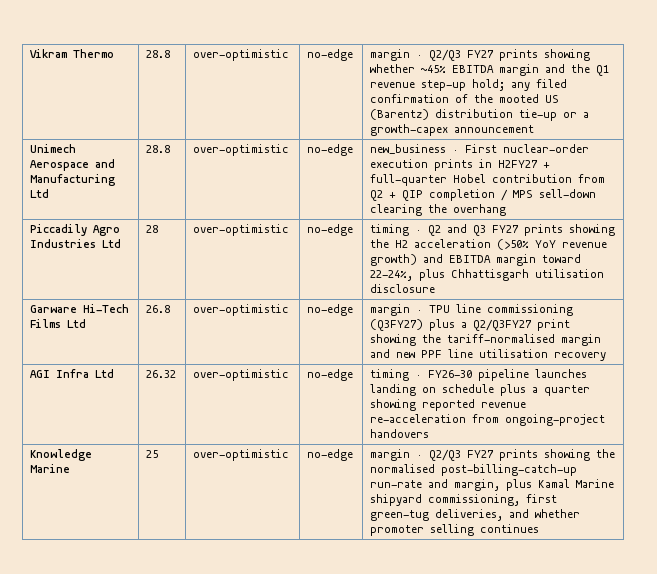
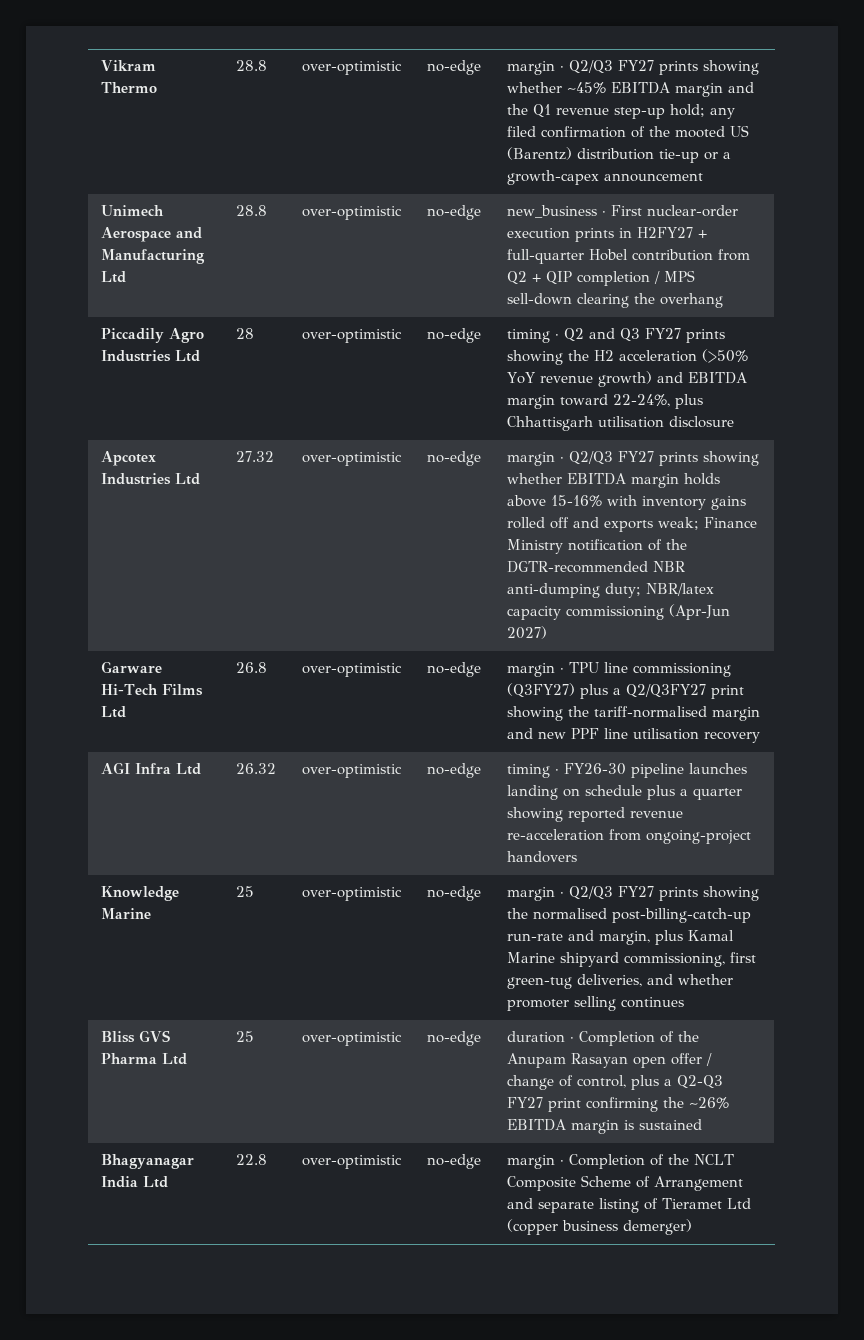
+ Apcotex Industries Ltd | 27.32 | over-optimistic | no-edge | margin · Q2/Q3 FY27 prints showing whether EBITDA margin holds above 15-16% with inventory gains rolled off and exports weak; Finance Ministry notification of the DGTR-recommended NBR anti-dumping duty; NBR/latex capacity commissioning (Apr-Jun 2027)
+ Bliss GVS Pharma Ltd | 25 | over-optimistic | no-edge | duration · Completion of the Anupam Rasayan open offer / change of control, plus a Q2-Q3 FY27 print confirming the ~26% EBITDA margin is sustained
+ Bhagyanagar India Ltd | 22.8 | over-optimistic | no-edge | margin · Completion of the NCLT Composite Scheme of Arrangement and separate listing of Tieramet Ltd (copper business demerger)

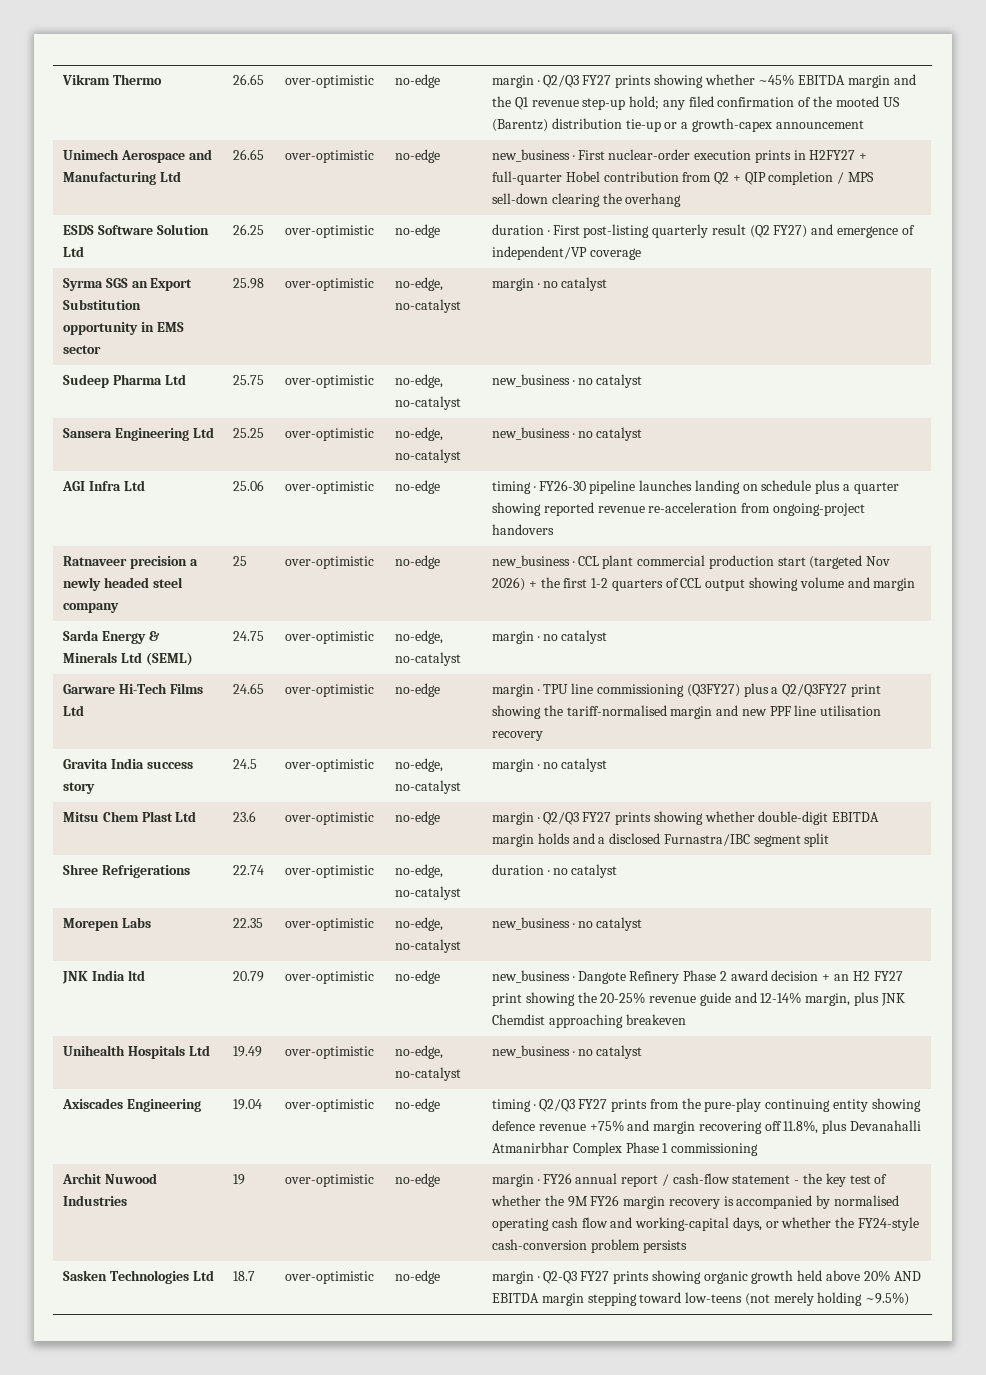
- Vikram Thermo | 28.8 | over-optimistic | no-edge | margin · Q2/Q3 FY27 prints showing whether ~45% EBITDA margin and the Q1 revenue step-up hold; any filed confirmation of the mooted US (Barentz) distribution tie-up or a growth-capex announcement
+ Vikram Thermo | 26.65 | over-optimistic | no-edge | margin · Q2/Q3 FY27 prints showing whether ~45% EBITDA margin and the Q1 revenue step-up hold; any filed confirmation of the mooted US (Barentz) distribution tie-up or a growth-capex announcement
- Unimech Aerospace and Manufacturing Ltd | 28.8 | over-optimistic | no-edge | new_business · First nuclear-order execution prints in H2FY27 + full-quarter Hobel contribution from Q2 + QIP completion / MPS sell-down clearing the overhang
+ Unimech Aerospace and Manufacturing Ltd | 26.65 | over-optimistic | no-edge | new_business · First nuclear-order execution prints in H2FY27 + full-quarter Hobel contribution from Q2 + QIP completion / MPS sell-down clearing the overhang
- Piccadily Agro Industries Ltd | 28 | over-optimistic | no-edge | timing · Q2 and Q3 FY27 prints showing the H2 acceleration (>50% YoY revenue growth) and EBITDA margin toward 22-24%, plus Chhattisgarh utilisation disclosure
- Apcotex Industries Ltd | 27.32 | over-optimistic | no-edge | margin · Q2/Q3 FY27 prints showing whether EBITDA margin holds above 15-16% with inventory gains rolled off and exports weak; Finance Ministry notification of the DGTR-recommended NBR anti-dumping duty; NBR/latex capacity commissioning (Apr-Jun 2027)
+ ESDS Software Solution Ltd | 26.25 | over-optimistic | no-edge | duration · First post-listing quarterly result (Q2 FY27) and emergence of independent/VP coverage
+ Syrma SGS an Export Substitution opportunity in EMS sector | 25.98 | over-optimistic | no-edge, no-catalyst | margin · no catalyst
+ Sudeep Pharma Ltd | 25.75 | over-optimistic | no-edge, no-catalyst | new_business · no catalyst
+ Sansera Engineering Ltd | 25.25 | over-optimistic | no-edge, no-catalyst | new_business · no catalyst
+ AGI Infra Ltd | 25.06 | over-optimistic | no-edge | timing · FY26-30 pipeline launches landing on schedule plus a quarter showing reported revenue re-acceleration from ongoing-project handovers
+ Ratnaveer precision a newly headed steel company | 25 | over-optimistic | no-edge | new_business · CCL plant commercial production start (targeted Nov 2026) + the first 1-2 quarters of CCL output showing volume and margin
+ Sarda Energy & Minerals Ltd (SEML) | 24.75 | over-optimistic | no-edge, no-catalyst | margin · no catalyst
- Garware Hi-Tech Films Ltd | 26.8 | over-optimistic | no-edge | margin · TPU line commissioning (Q3FY27) plus a Q2/Q3FY27 print showing the tariff-normalised margin and new PPF line utilisation recovery
+ Garware Hi-Tech Films Ltd | 24.65 | over-optimistic | no-edge | margin · TPU line commissioning (Q3FY27) plus a Q2/Q3FY27 print showing the tariff-normalised margin and new PPF line utilisation recovery
- AGI Infra Ltd | 26.32 | over-optimistic | no-edge | timing · FY26-30 pipeline launches landing on schedule plus a quarter showing reported revenue re-acceleration from ongoing-project handovers
- Knowledge Marine | 25 | over-optimistic | no-edge | margin · Q2/Q3 FY27 prints showing the normalised post-billing-catch-up run-rate and margin, plus Kamal Marine shipyard commissioning, first green-tug deliveries, and whether promoter selling continues
- Bliss GVS Pharma Ltd | 25 | over-optimistic | no-edge | duration · Completion of the Anupam Rasayan open offer / change of control, plus a Q2-Q3 FY27 print confirming the ~26% EBITDA margin is sustained
- Bhagyanagar India Ltd | 22.8 | over-optimistic | no-edge | margin · Completion of the NCLT Composite Scheme of Arrangement and separate listing of Tieramet Ltd (copper business demerger)
+ Gravita India success story | 24.5 | over-optimistic | no-edge, no-catalyst | margin · no catalyst
+ Mitsu Chem Plast Ltd | 23.6 | over-optimistic | no-edge | margin · Q2/Q3 FY27 prints showing whether double-digit EBITDA margin holds and a disclosed Furnastra/IBC segment split
+ Shree Refrigerations | 22.74 | over-optimistic | no-edge, no-catalyst | duration · no catalyst
+ Morepen Labs | 22.35 | over-optimistic | no-edge, no-catalyst | new_business · no catalyst
+ JNK India ltd | 20.79 | over-optimistic | no-edge | new_business · Dangote Refinery Phase 2 award decision + an H2 FY27 print showing the 20-25% revenue guide and 12-14% margin, plus JNK Chemdist approaching breakeven
+ Unihealth Hospitals Ltd | 19.49 | over-optimistic | no-edge, no-catalyst | new_business · no catalyst
+ Axiscades Engineering | 19.04 | over-optimistic | no-edge | timing · Q2/Q3 FY27 prints from the pure-play continuing entity showing defence revenue +75% and margin recovering off 11.8%, plus Devanahalli Atmanirbhar Complex Phase 1 commissioning
+ Archit Nuwood Industries | 19 | over-optimistic | no-edge | margin · FY26 annual report / cash-flow statement - the key test of whether the 9M FY26 margin recovery is accompanied by normalised operating cash flow and working-capital days, or whether the FY24-style cash-conversion problem persists
+ Sasken Technologies Ltd | 18.7 | over-optimistic | no-edge | margin · Q2-Q3 FY27 prints showing organic growth held above 20% AND EBITDA margin stepping toward low-teens (not merely holding ~9.5%)

